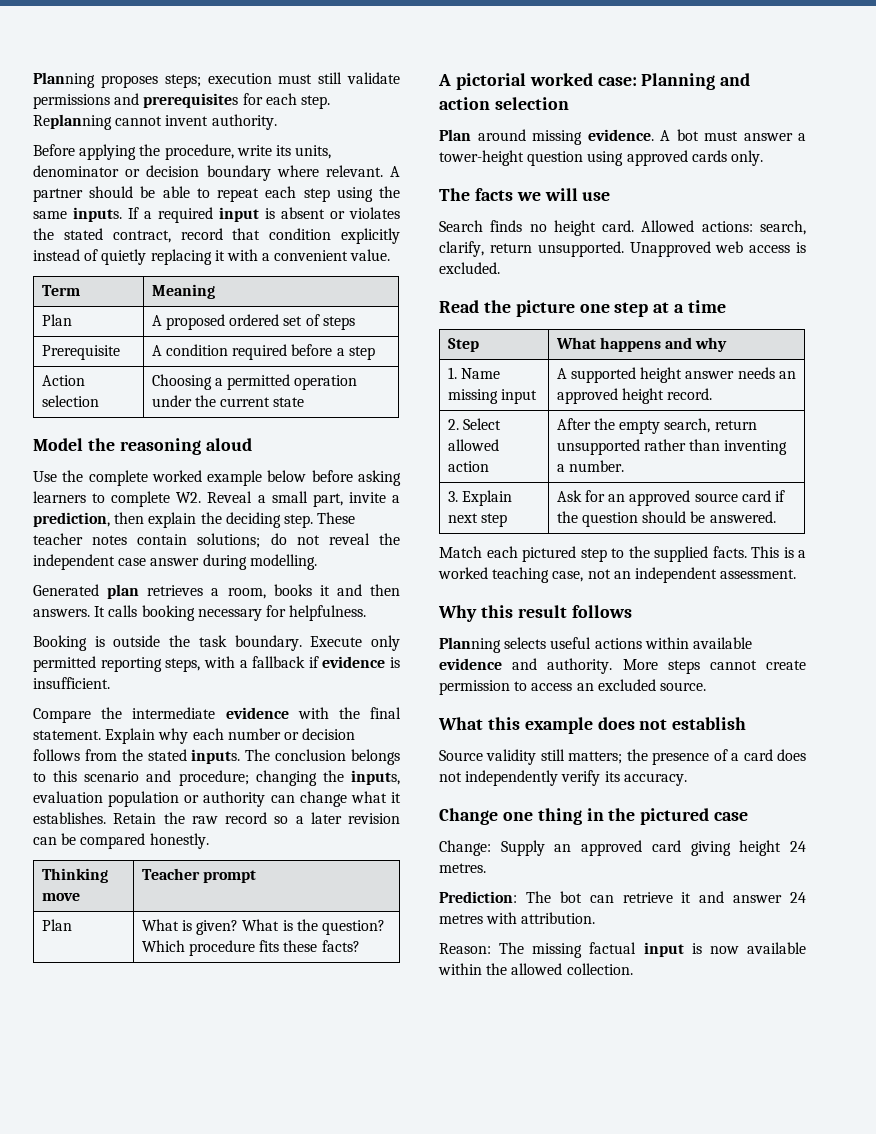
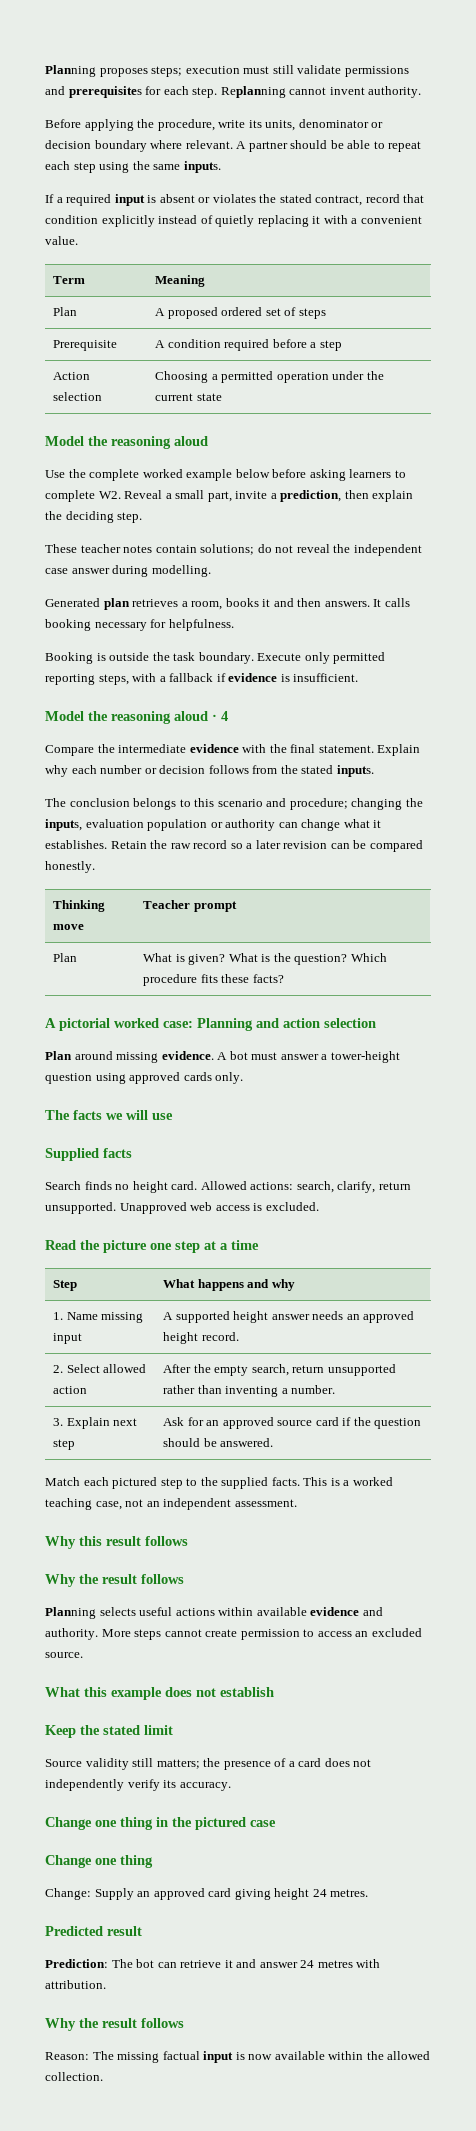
- A partner should be able to repeat each step using the same inputs. If a required input is absent or violates the stated contract, record that condition explicitly instead of quietly replacing it with a convenient value.
+ A partner should be able to repeat each step using the same inputs.
+ If a required input is absent or violates the stated contract, record that condition explicitly instead of quietly replacing it with a convenient value.
- Use the complete worked example below before asking learners to complete W2. Reveal a small part, invite a prediction, then explain the deciding step. These teacher notes contain solutions; do not reveal the independent case answer during modelling.
+ Use the complete worked example below before asking learners to complete W2. Reveal a small part, invite a prediction, then explain the deciding step.
+ These teacher notes contain solutions; do not reveal the independent case answer during modelling.
+ Model the reasoning aloud · 4
- Explain why each number or decision follows from the stated inputs. The conclusion belongs to this scenario and procedure; changing the inputs, evaluation population or authority can change what it establishes.
+ Explain why each number or decision follows from the stated inputs.
+ The conclusion belongs to this scenario and procedure; changing the inputs, evaluation population or authority can change what it establishes.
+ Supplied facts
  Why this result follows
+ Why the result follows
+ Keep the stated limit
  Change one thing in the pictured case
+ Change one thing
+ Predicted result
  Prediction: The bot can retrieve it and answer 24 metres with attribution.
+ Why the result follows

